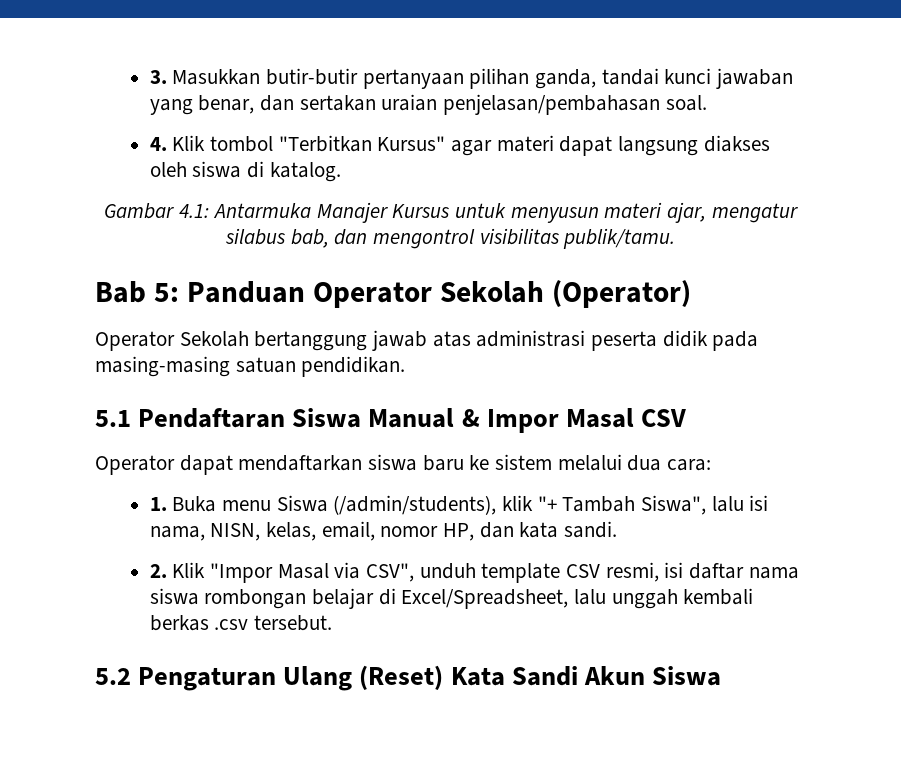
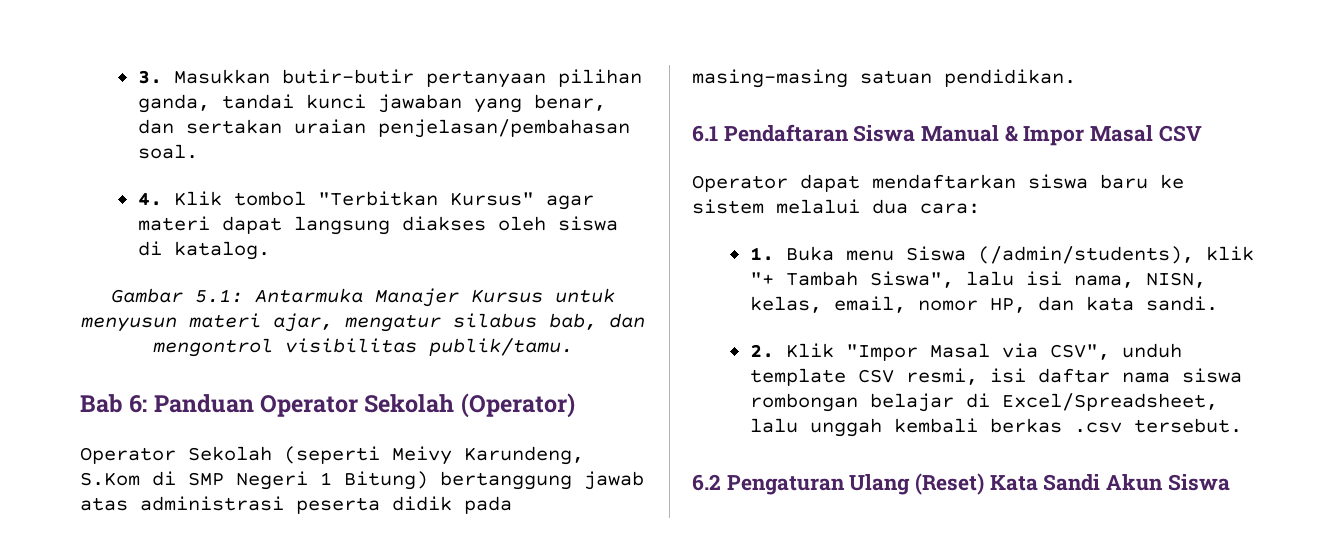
- Gambar 4.1: Antarmuka Manajer Kursus untuk menyusun materi ajar, mengatur silabus bab, dan mengontrol visibilitas publik/tamu.
+ Gambar 5.1: Antarmuka Manajer Kursus untuk menyusun materi ajar, mengatur silabus bab, dan mengontrol visibilitas publik/tamu.
- Bab 5: Panduan Operator Sekolah (Operator)
+ Bab 6: Panduan Operator Sekolah (Operator)
- Operator Sekolah bertanggung jawab atas administrasi peserta didik pada masing-masing satuan pendidikan.
+ Operator Sekolah (seperti Meivy Karundeng, S.Kom di SMP Negeri 1 Bitung) bertanggung jawab atas administrasi peserta didik pada masing-masing satuan pendidikan.
- 5.1 Pendaftaran Siswa Manual & Impor Masal CSV
+ 6.1 Pendaftaran Siswa Manual & Impor Masal CSV
- 5.2 Pengaturan Ulang (Reset) Kata Sandi Akun Siswa
+ 6.2 Pengaturan Ulang (Reset) Kata Sandi Akun Siswa

